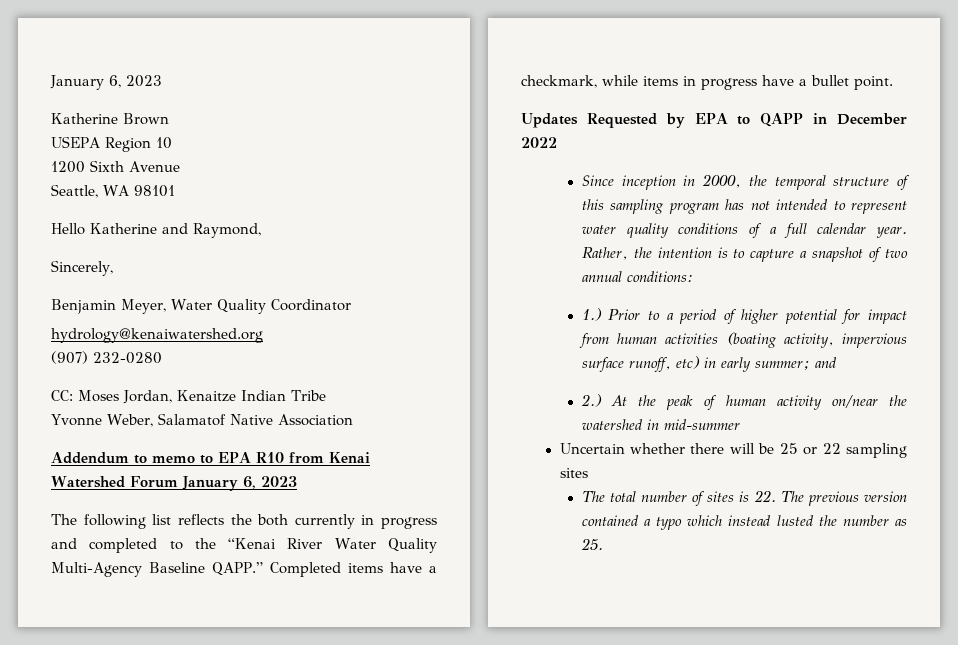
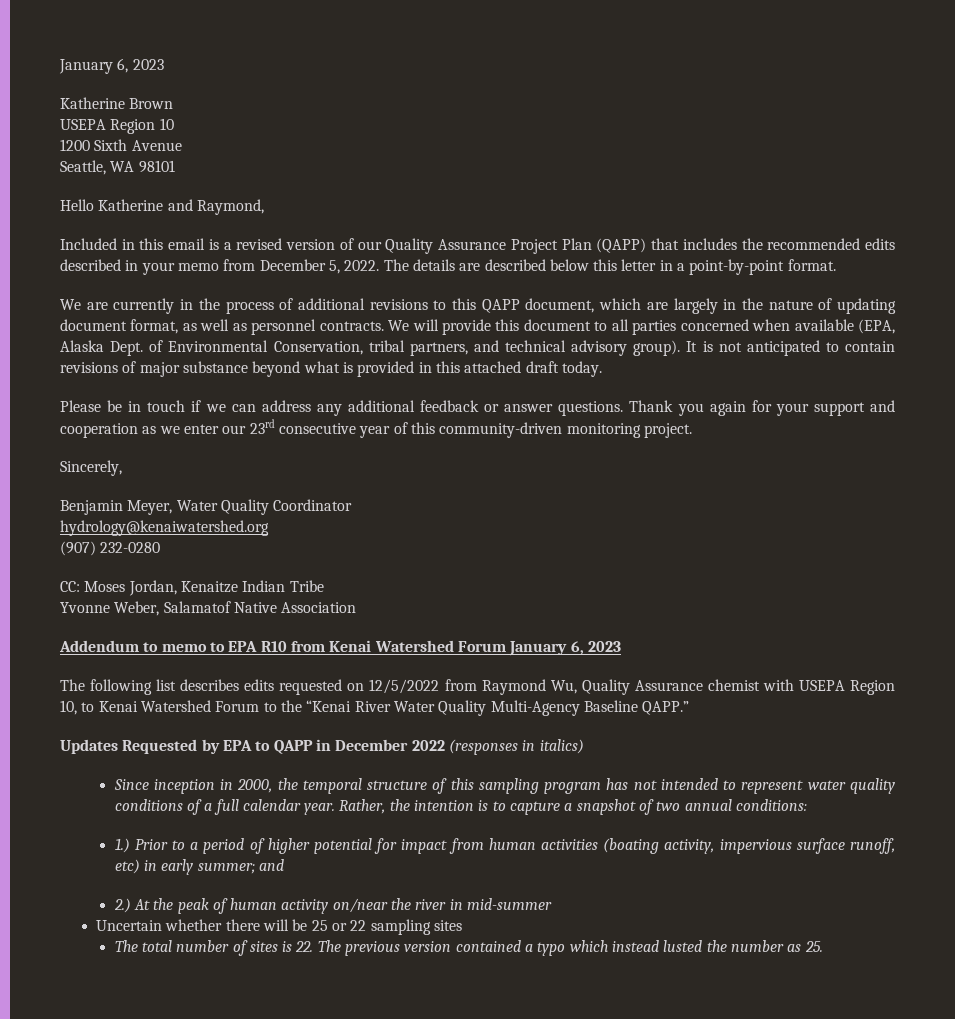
+ Included in this email is a revised version of our Quality Assurance Project Plan (QAPP) that includes the recommended edits described in your memo from December 5, 2022. The details are described below this letter in a point-by-point format.
+ We are currently in the process of additional revisions to this QAPP document, which are largely in the nature of updating document format, as well as personnel contracts. We will provide this document to all parties concerned when available (EPA, Alaska Dept. of Environmental Conservation, tribal partners, and technical advisory group). It is not anticipated to contain revisions of major substance beyond what is provided in this attached draft today.
+ Please be in touch if we can address any additional feedback or answer questions. Thank you again for your support and cooperation as we enter our 23rd consecutive year of this community-driven monitoring project.
- The following list reflects the both currently in progress and completed to the “Kenai River Water Quality Multi-Agency Baseline QAPP.” Completed items have a checkmark, while items in progress have a bullet point.
+ The following list describes edits requested on 12/5/2022 from Raymond Wu, Quality Assurance chemist with USEPA Region 10, to Kenai Watershed Forum to the “Kenai River Water Quality Multi-Agency Baseline QAPP.”
- Updates Requested by EPA to QAPP in December 2022
+ Updates Requested by EPA to QAPP in December 2022 (responses in italics)
- 2.) At the peak of human activity on/near the watershed in mid-summer
+ 2.) At the peak of human activity on/near the river in mid-summer

